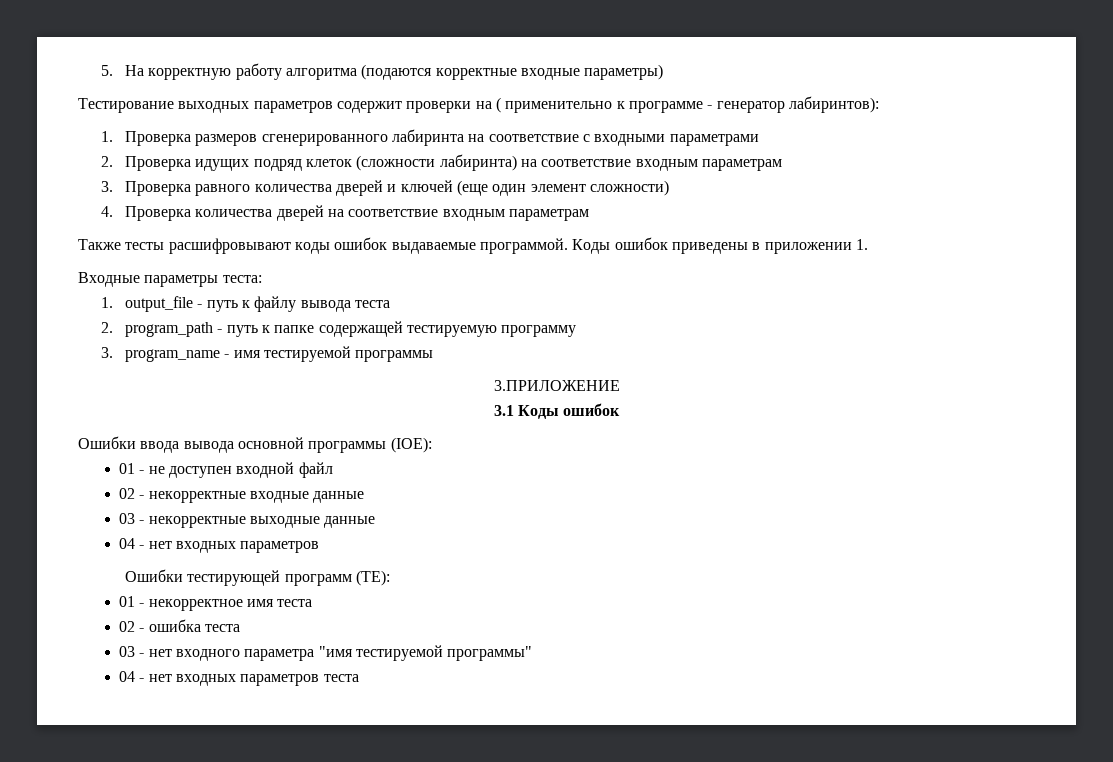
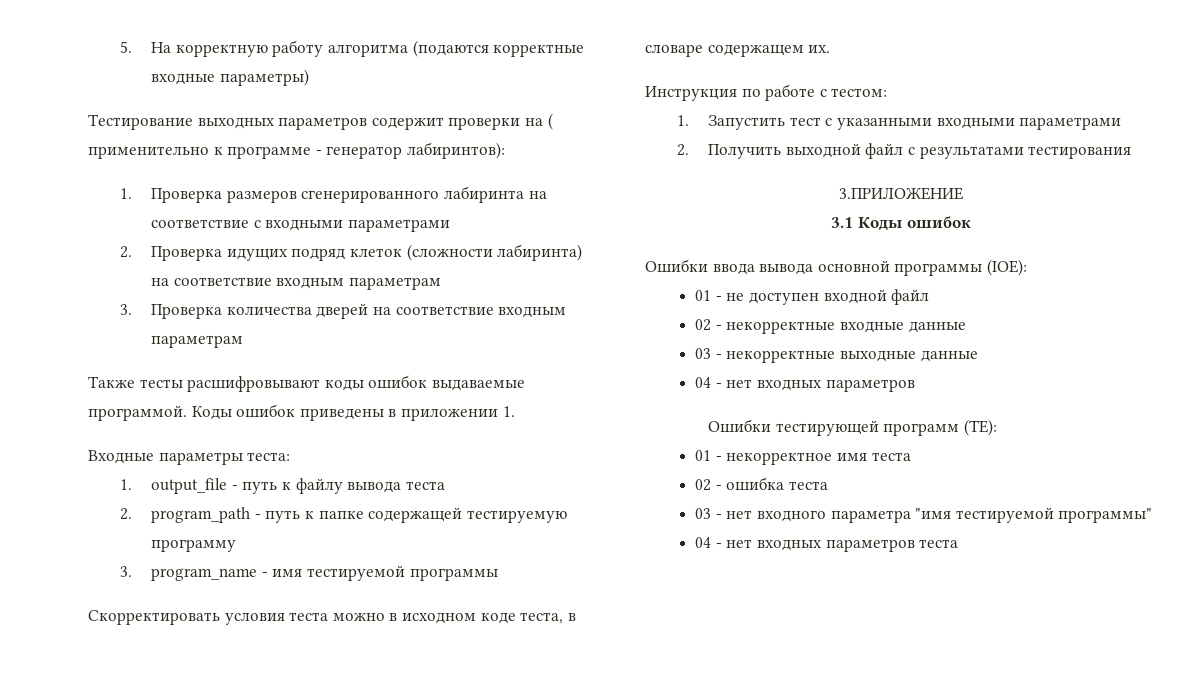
- 3. Проверка равного количества дверей и ключей (еще один элемент сложности)
- 4. Проверка количества дверей на соответствие входным параметрам
+ 3. Проверка количества дверей на соответствие входным параметрам
+ Скорректировать условия теста можно в исходном коде теста, в словаре содержащем их.
+ Инструкция по работе с тестом:
+ 1. Запустить тест с указанными входными параметрами
+ 2. Получить выходной файл с результатами тестирования

